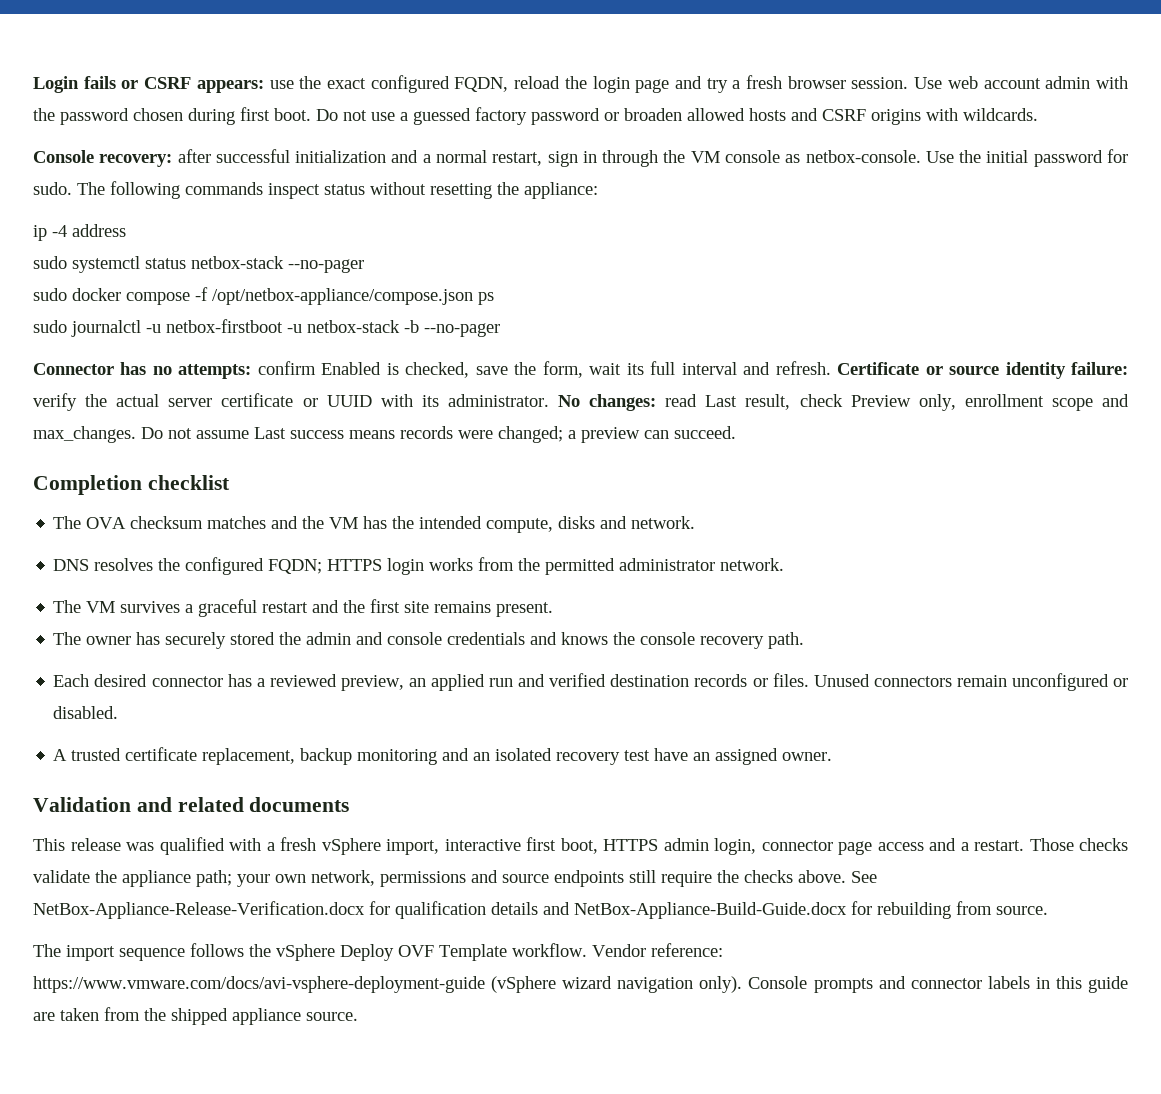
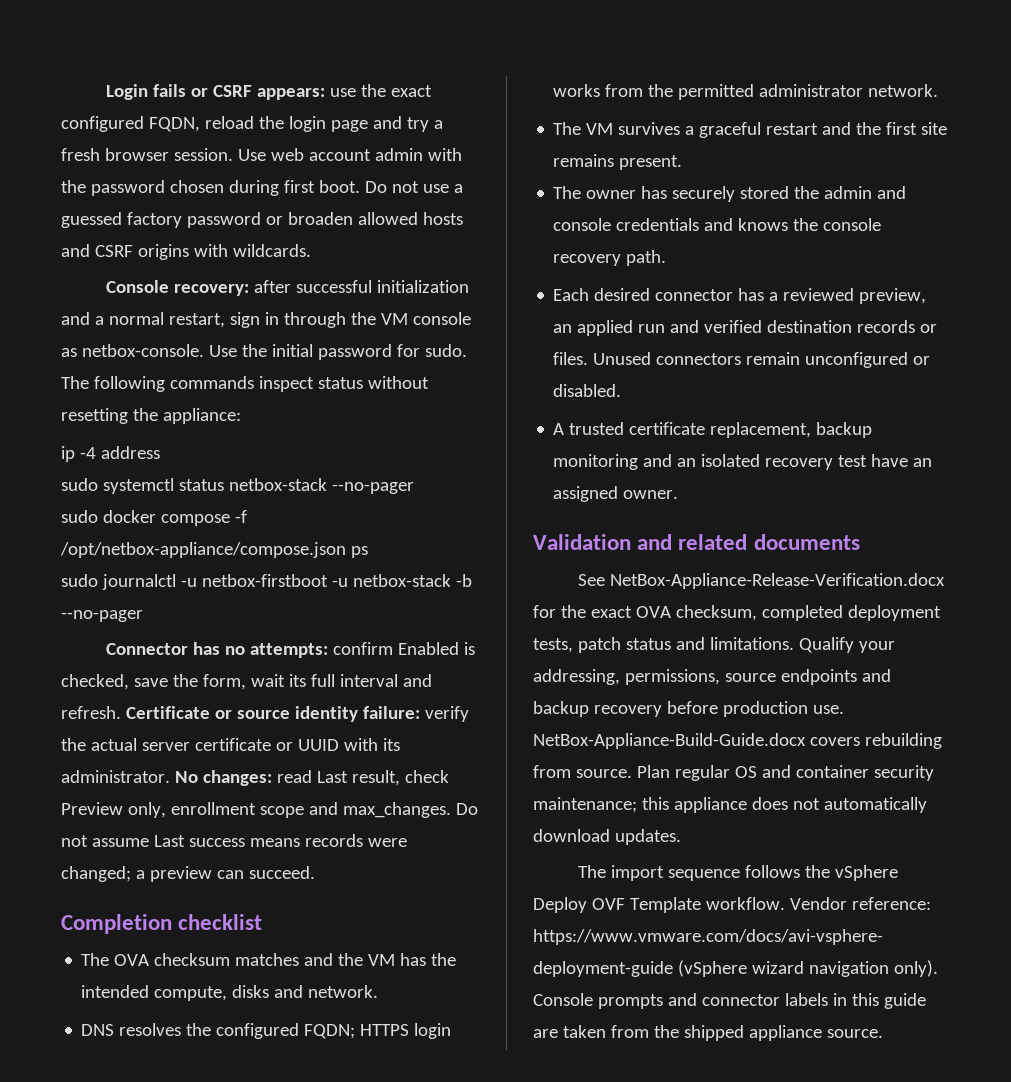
- This release was qualified with a fresh vSphere import, interactive first boot, HTTPS admin login, connector page access and a restart. Those checks validate the appliance path; your own network, permissions and source endpoints still require the checks above. See NetBox-Appliance-Release-Verification.docx for qualification details and NetBox-Appliance-Build-Guide.docx for rebuilding from source.
+ See NetBox-Appliance-Release-Verification.docx for the exact OVA checksum, completed deployment tests, patch status and limitations. Qualify your addressing, permissions, source endpoints and backup recovery before production use. NetBox-Appliance-Build-Guide.docx covers rebuilding from source. Plan regular OS and container security maintenance; this appliance does not automatically download updates.

